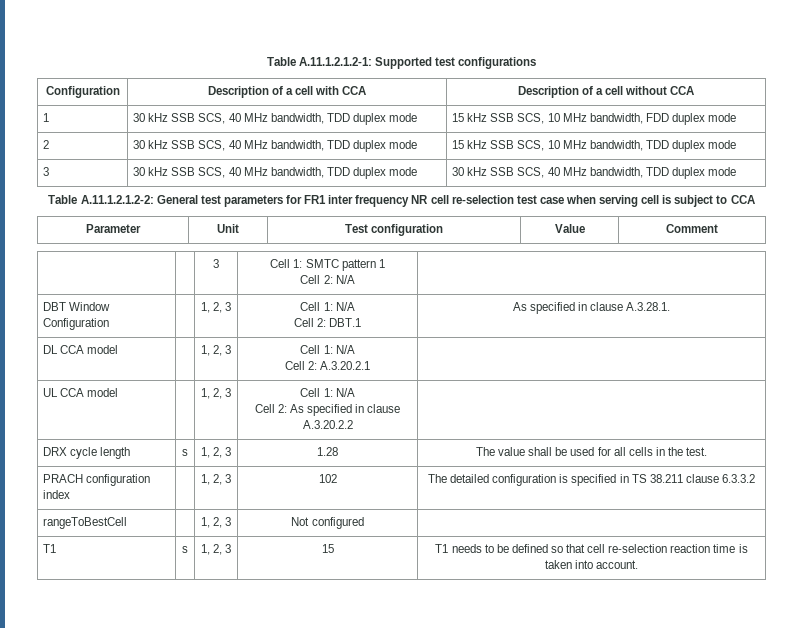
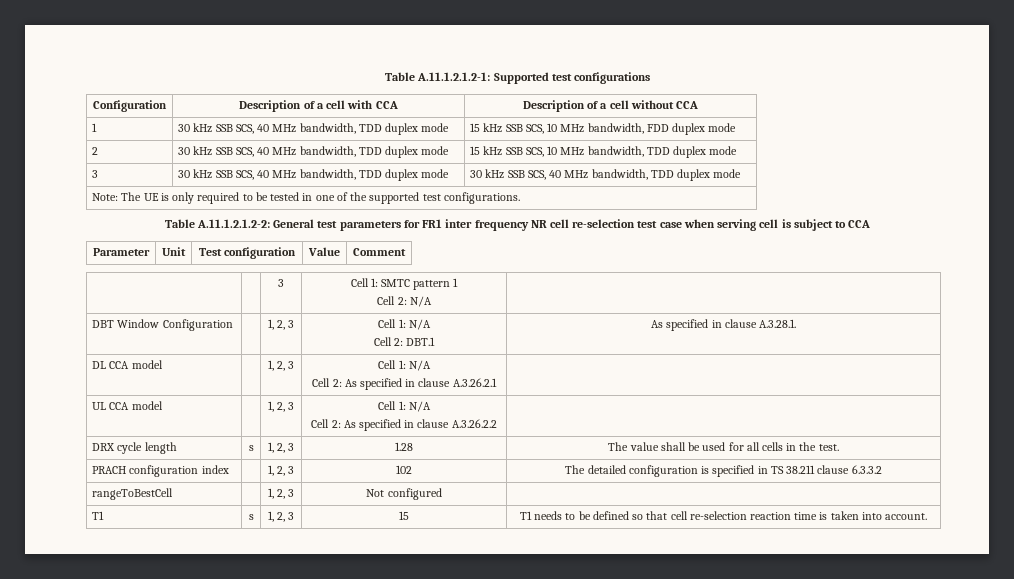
+ Note: The UE is only required to be tested in one of the supported test configurations.
  DL CCA model | | 1, 2, 3 | Cell 1: N/A
- Cell 2: A.3.20.2.1 |
+ Cell 2: As specified in clause A.3.26.2.1 |
  UL CCA model | | 1, 2, 3 | Cell 1: N/A
- Cell 2: As specified in clause A.3.20.2.2 |
+ Cell 2: As specified in clause A.3.26.2.2 |

